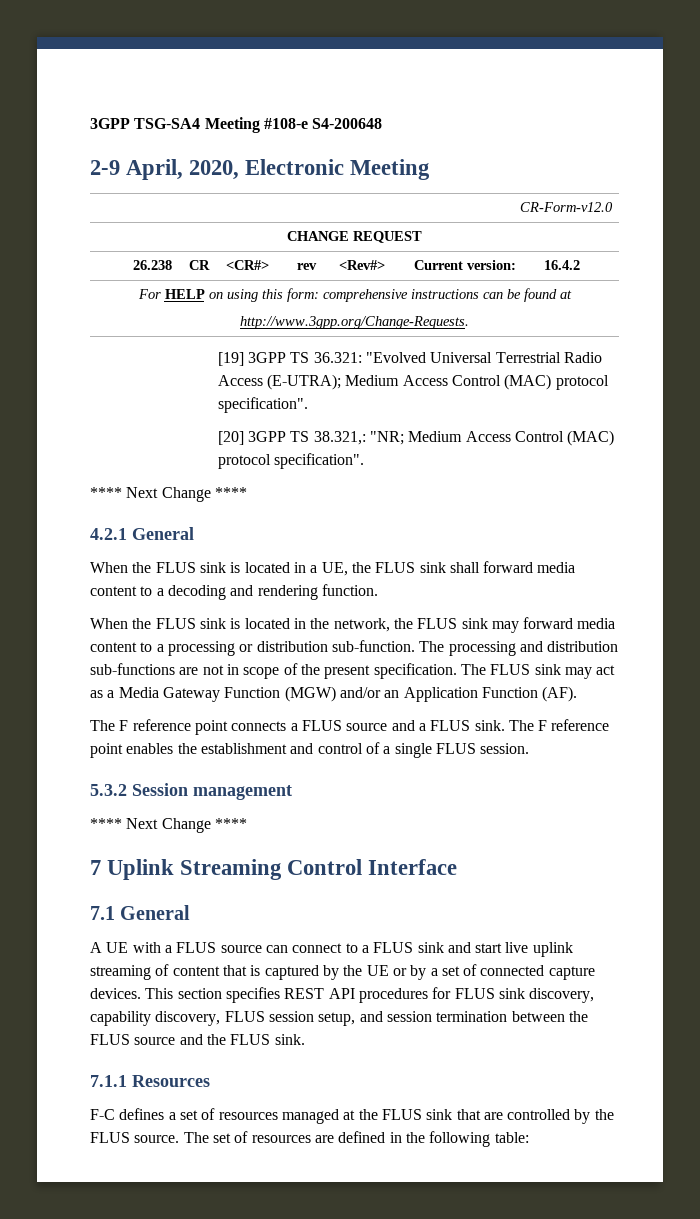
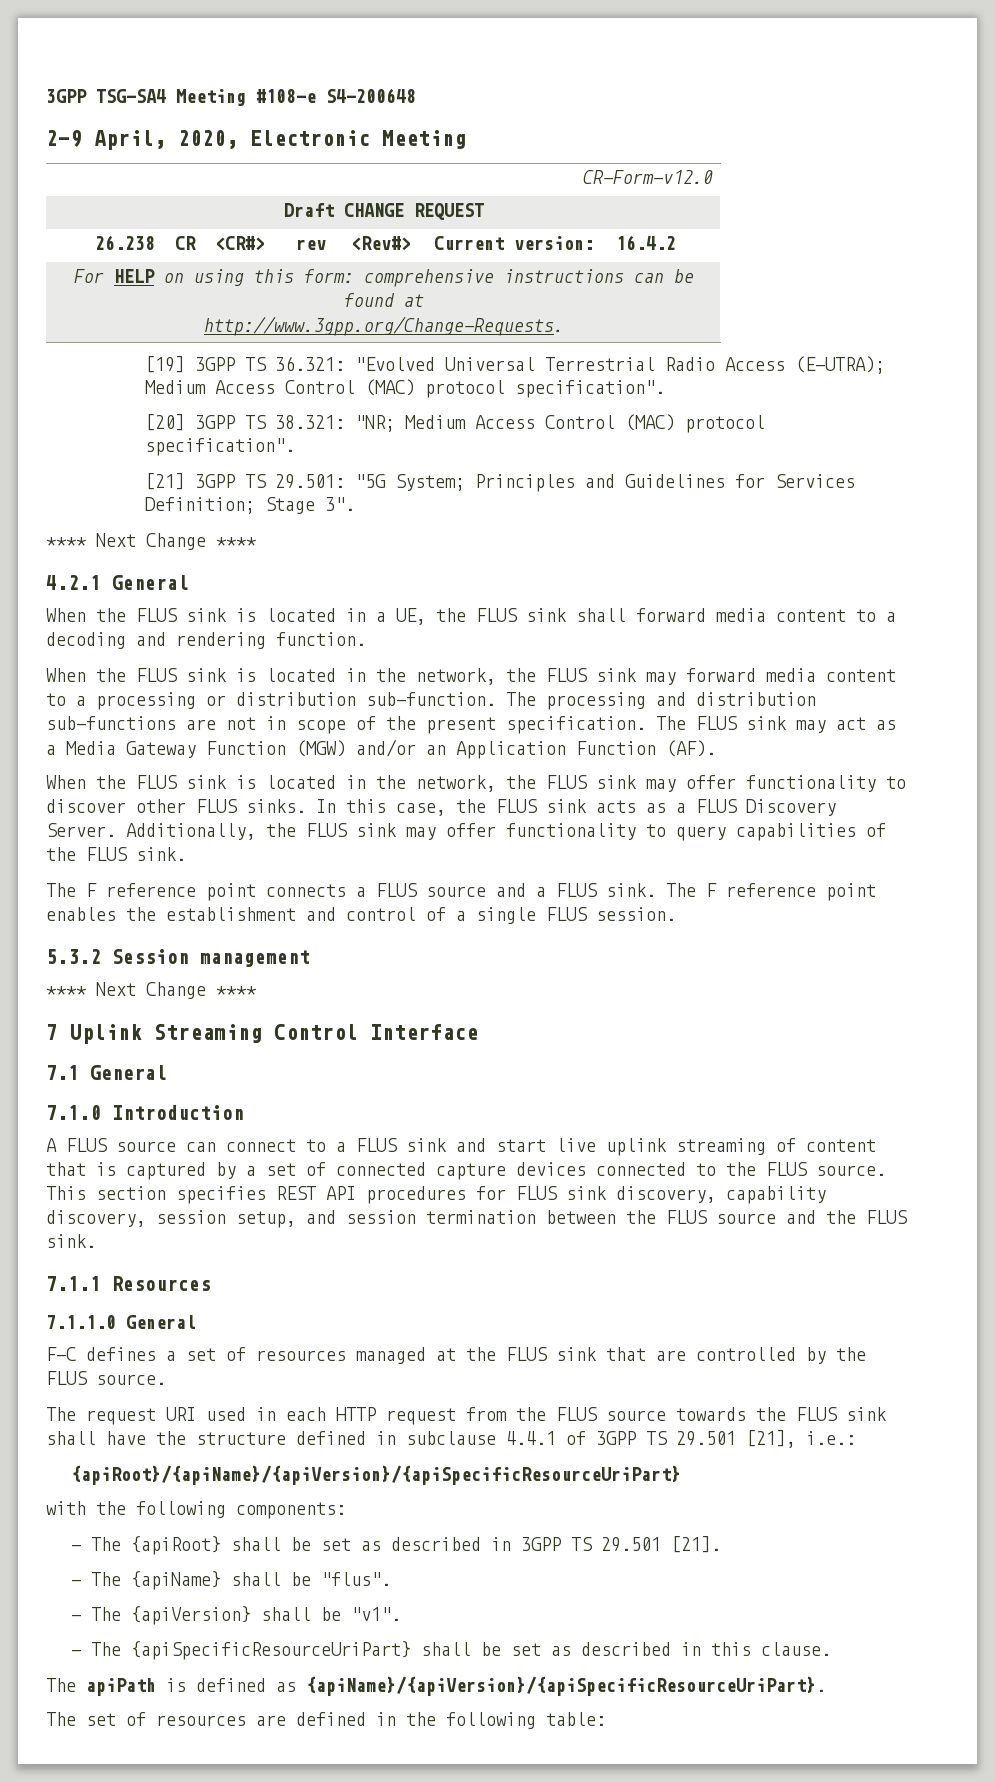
- CHANGE REQUEST
+ Draft CHANGE REQUEST
- [20] 3GPP TS 38.321,: "NR; Medium Access Control (MAC) protocol specification".
+ [20] 3GPP TS 38.321: "NR; Medium Access Control (MAC) protocol specification".
+ [21] 3GPP TS 29.501: "5G System; Principles and Guidelines for Services Definition; Stage 3".
+ When the FLUS sink is located in the network, the FLUS sink may offer functionality to discover other FLUS sinks. In this case, the FLUS sink acts as a FLUS Discovery Server. Additionally, the FLUS sink may offer functionality to query capabilities of the FLUS sink.
+ 7.1.0 Introduction
- A UE with a FLUS source can connect to a FLUS sink and start live uplink streaming of content that is captured by the UE or by a set of connected capture devices.
+ A FLUS source can connect to a FLUS sink and start live uplink streaming of content that is captured by a set of connected capture devices connected to the FLUS source.
- This section specifies REST API procedures for FLUS sink discovery, capability discovery, FLUS session setup, and session termination between the FLUS source and the FLUS sink.
+ This section specifies REST API procedures for FLUS sink discovery, capability discovery, session setup, and session termination between the FLUS source and the FLUS sink.
+ 7.1.1.0 General
- F-C defines a set of resources managed at the FLUS sink that are controlled by the FLUS source. The set of resources are defined in the following table:
+ F-C defines a set of resources managed at the FLUS sink that are controlled by the FLUS source.
+ The request URI used in each HTTP request from the FLUS source towards the FLUS sink shall have the structure defined in subclause 4.4.1 of 3GPP TS 29.501 [21], i.e.:
+ {apiRoot}/{apiName}/{apiVersion}/{apiSpecificResourceUriPart}
+ with the following components:
+ - The {apiRoot} shall be set as described in 3GPP TS 29.501 [21].
+ - The {apiName} shall be "flus".
+ - The {apiVersion} shall be "v1".
+ - The {apiSpecificResourceUriPart} shall be set as described in this clause.
+ The apiPath is defined as {apiName}/{apiVersion}/{apiSpecificResourceUriPart}.
+ The set of resources are defined in the following table:

